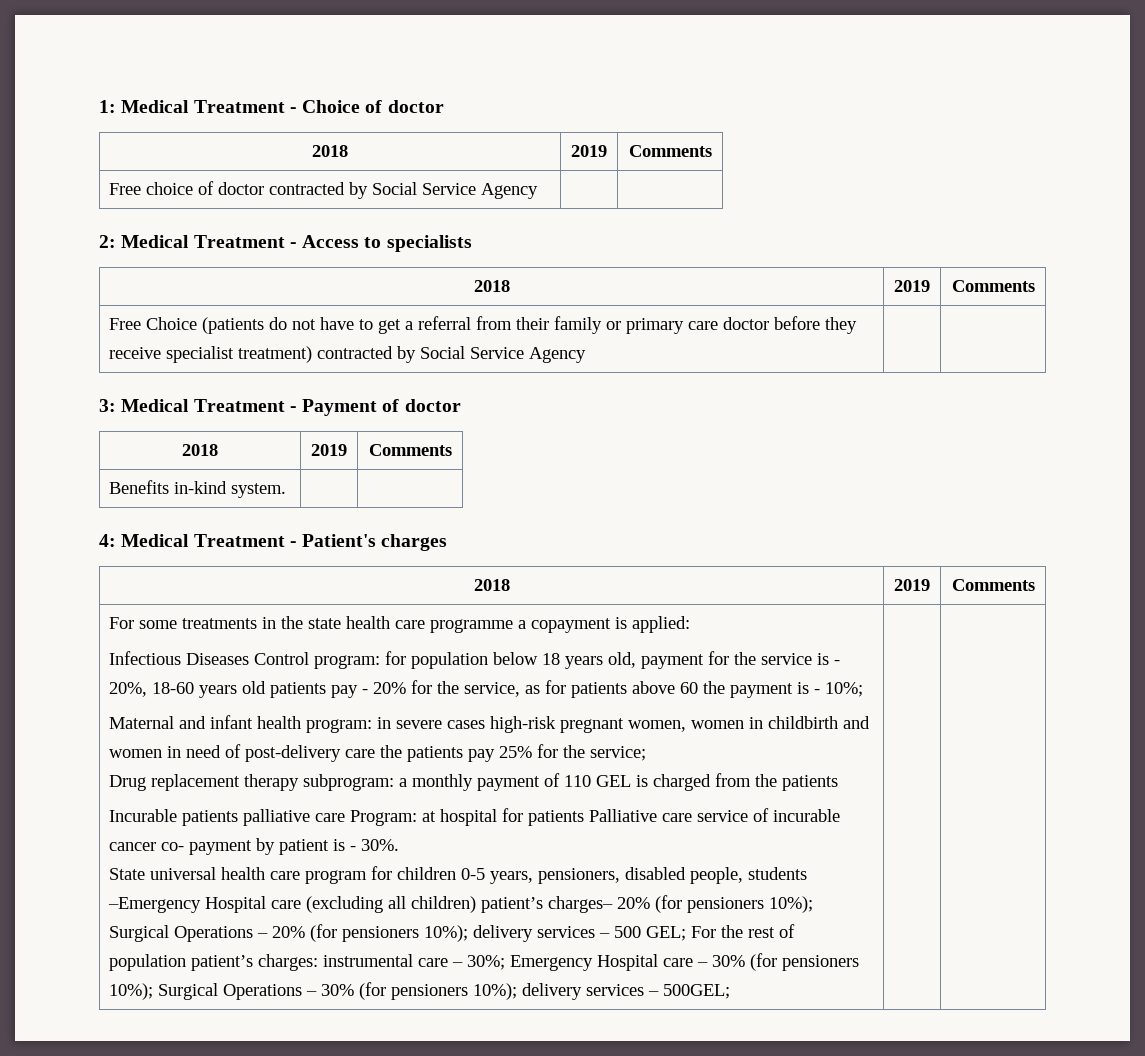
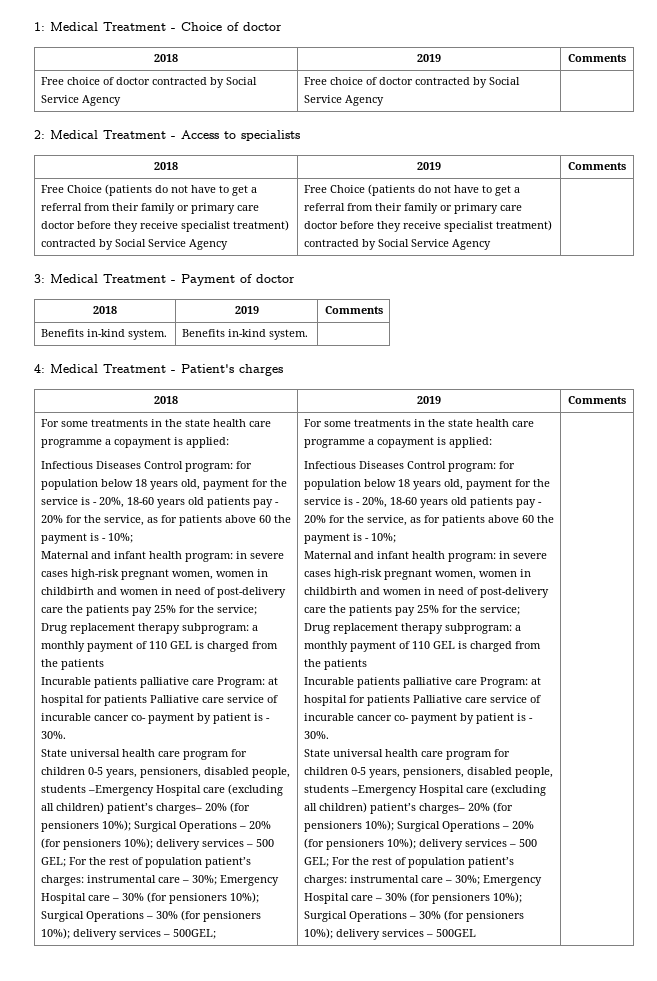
- Free choice of doctor contracted by Social Service Agency | |
+ Free choice of doctor contracted by Social Service Agency | Free choice of doctor contracted by Social Service Agency |
- Free Choice (patients do not have to get a referral from their family or primary care doctor before they receive specialist treatment) contracted by Social Service Agency
+ Free Choice (patients do not have to get a referral from their family or primary care doctor before they receive specialist treatment) contracted by Social Service Agency | Free Choice (patients do not have to get a referral from their family or primary care doctor before they receive specialist treatment) contracted by Social Service Agency
- Benefits in-kind system. | |
+ Benefits in-kind system. | Benefits in-kind system. |
- delivery services – 500GEL;
+ delivery services – 500GEL; | For some treatments in the state health care programme a copayment is applied:
+ Infectious Diseases Control program: for population below 18 years old, payment for the service is - 20%, 18-60 years old patients pay - 20% for the service, as for patients above 60 the payment is - 10%;
+ Maternal and infant health program: in severe cases high-risk pregnant women, women in childbirth and women in need of post-delivery care the patients pay 25% for the service;
+ Drug replacement therapy subprogram: a monthly payment of 110 GEL is charged from the patients
+ Incurable patients palliative care Program: at hospital for patients Palliative care service of incurable cancer co- payment by patient is - 30%.
+ State universal health care program for children 0-5 years, pensioners, disabled people, students –Emergency Hospital care (excluding all children) patient’s charges– 20% (for pensioners 10%); Surgical Operations – 20% (for pensioners 10%); delivery services – 500 GEL; For the rest of population patient’s charges: instrumental care – 30%; Emergency Hospital care – 30% (for pensioners 10%); Surgical Operations – 30% (for pensioners 10%); delivery services – 500GEL

